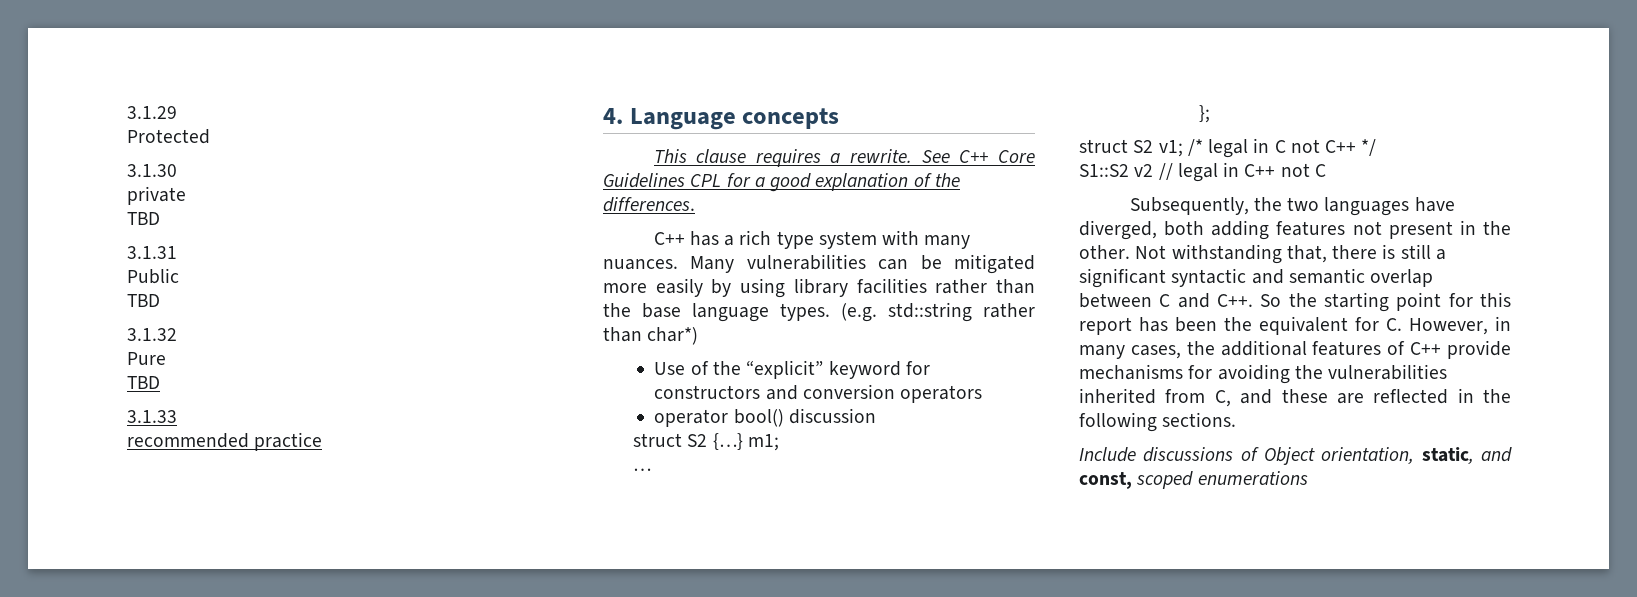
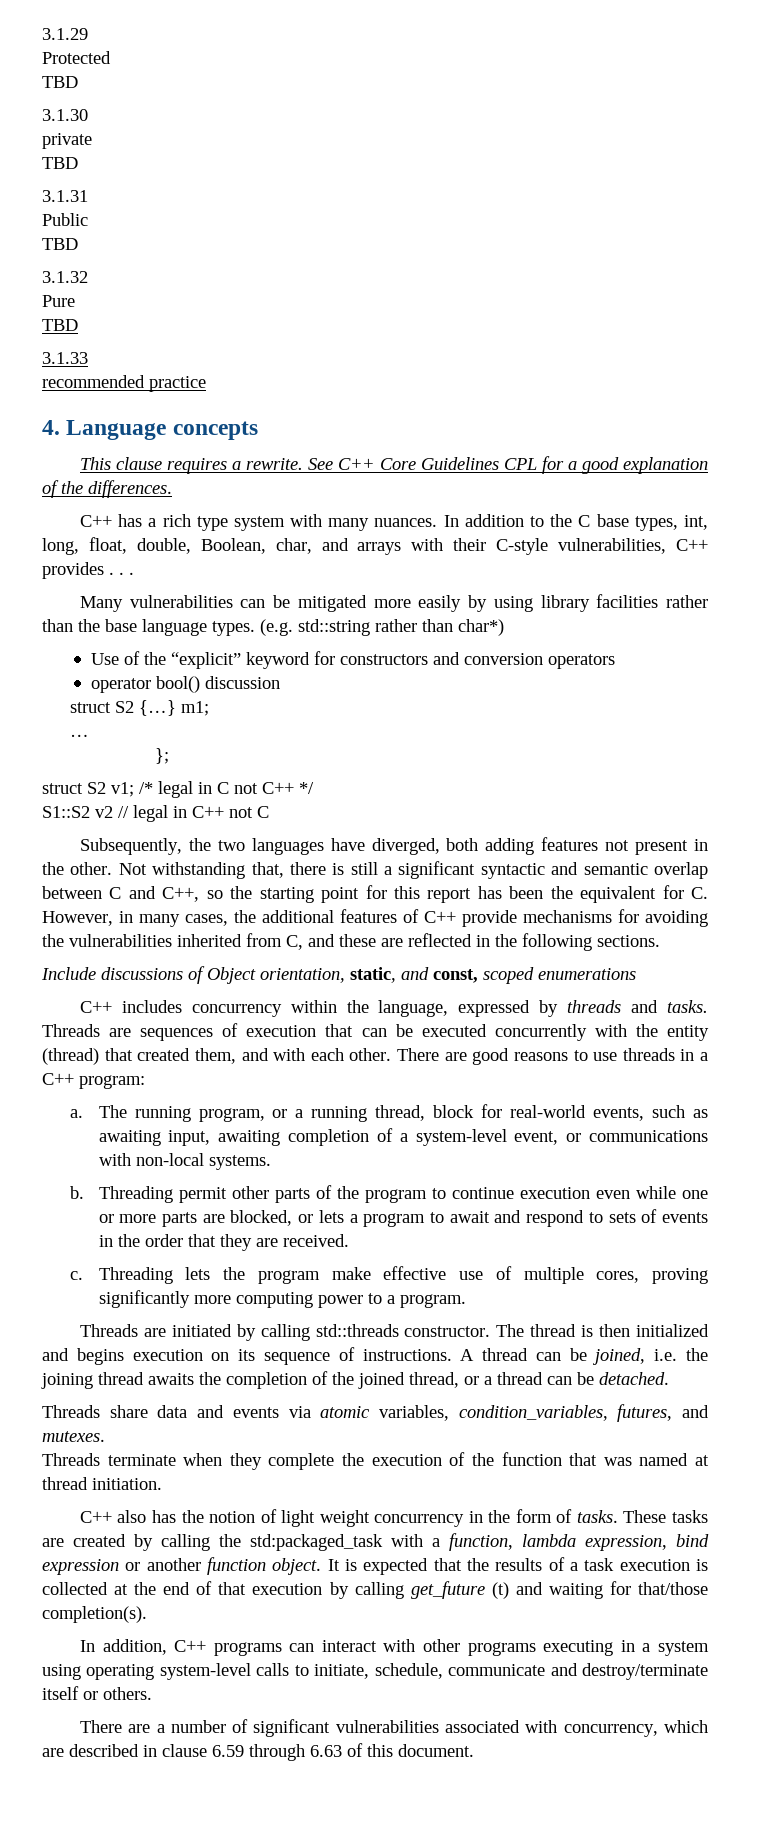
  Protected
+ TBD
- C++ has a rich type system with many nuances. Many vulnerabilities can be mitigated more easily by using library facilities rather than the base language types.
+ C++ has a rich type system with many nuances. In addition to the C base types, int, long, float, double, Boolean, char, and arrays with their C-style vulnerabilities, C++ provides . . .
+ Many vulnerabilities can be mitigated more easily by using library facilities rather than the base language types.
- Not withstanding that, there is still a significant syntactic and semantic overlap between C and C++. So the starting point for this report has been the equivalent for C. However, in many cases, the additional features of C++ provide mechanisms for avoiding the vulnerabilities inherited from C, and these are reflected in the following sections.
+ Not withstanding that, there is still a significant syntactic and semantic overlap between C and C++, so the starting point for this report has been the equivalent for C. However, in many cases, the additional features of C++ provide mechanisms for avoiding the vulnerabilities inherited from C, and these are reflected in the following sections.
+ C++ includes concurrency within the language, expressed by threads and tasks. Threads are sequences of execution that can be executed concurrently with the entity (thread) that created them, and with each other. There are good reasons to use threads in a C++ program:
+ a. The running program, or a running thread, block for real-world events, such as awaiting input, awaiting completion of a system-level event, or communications with non-local systems.
+ b. Threading permit other parts of the program to continue execution even while one or more parts are blocked, or lets a program to await and respond to sets of events in the order that they are received.
+ c. Threading lets the program make effective use of multiple cores, proving significantly more computing power to a program.
+ Threads are initiated by calling std::threads constructor. The thread is then initialized and begins execution on its sequence of instructions. A thread can be joined, i.e. the joining thread awaits the completion of the joined thread, or a thread can be detached.
+ Threads share data and events via atomic variables, condition_variables, futures, and mutexes.
+ Threads terminate when they complete the execution of the function that was named at thread initiation.
+ C++ also has the notion of light weight concurrency in the form of tasks. These tasks are created by calling the std:packaged_task with a function, lambda expression, bind expression or another function object. It is expected that the results of a task execution is collected at the end of that execution by calling get_future (t) and waiting for that/those completion(s).
+ In addition, C++ programs can interact with other programs executing in a system using operating system-level calls to initiate, schedule, communicate and destroy/terminate itself or others.
+ There are a number of significant vulnerabilities associated with concurrency, which are described in clause 6.59 through 6.63 of this document.

